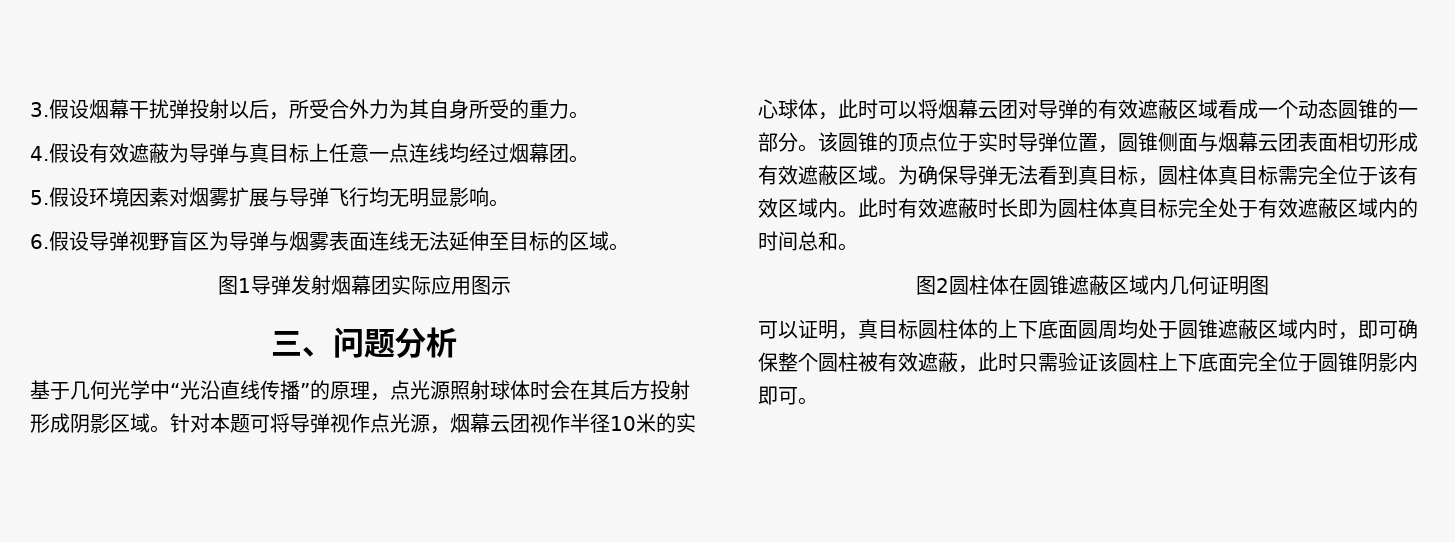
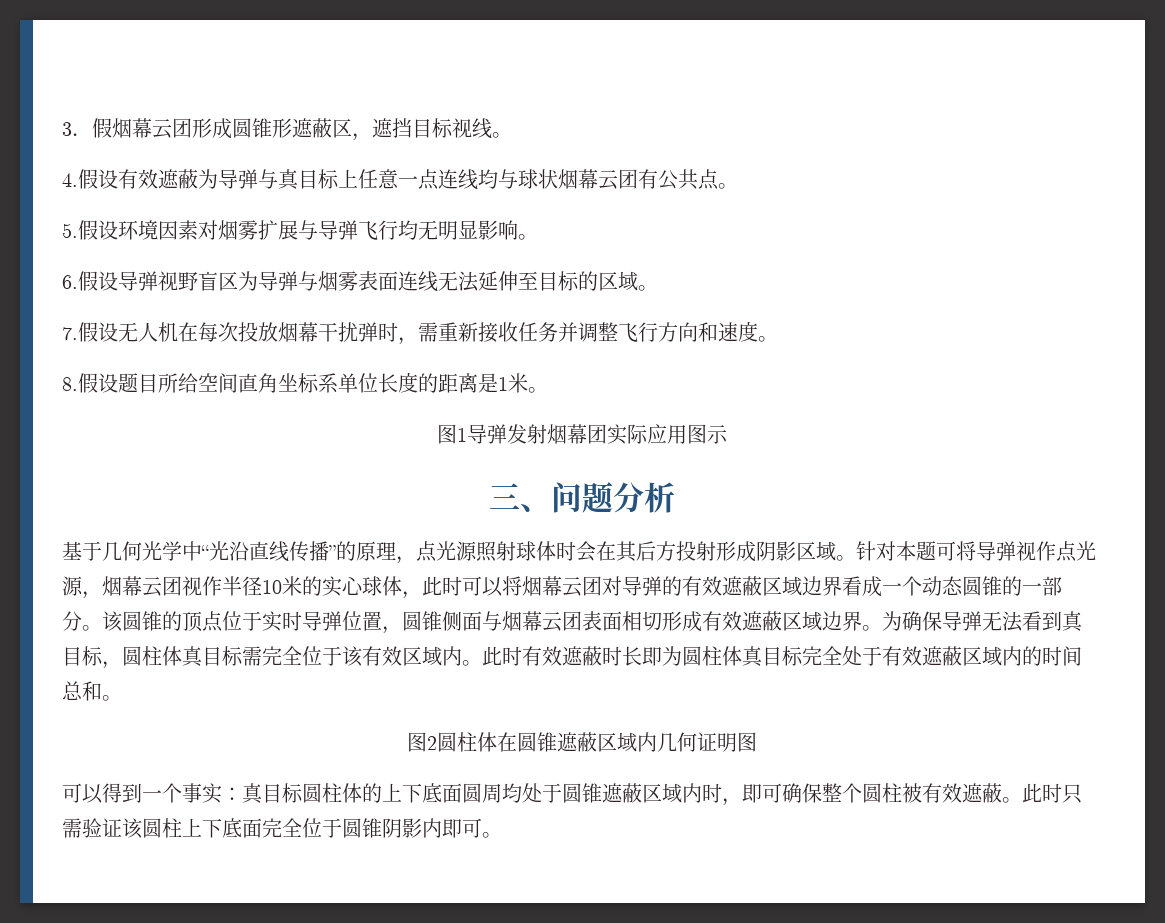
- 3.假设烟幕干扰弹投射以后，所受合外力为其自身所受的重力。
+ 3．假烟幕云团形成圆锥形遮蔽区，遮挡目标视线。
- 4.假设有效遮蔽为导弹与真目标上任意一点连线均经过烟幕团。
+ 4.假设有效遮蔽为导弹与真目标上任意一点连线均与球状烟幕云团有公共点。
+ 7.假设无人机在每次投放烟幕干扰弹时，需重新接收任务并调整飞行方向和速度。
+ 8.假设题目所给空间直角坐标系单位长度的距离是1米。
- 针对本题可将导弹视作点光源，烟幕云团视作半径10米的实心球体，此时可以将烟幕云团对导弹的有效遮蔽区域看成一个动态圆锥的一部分。
+ 针对本题可将导弹视作点光源，烟幕云团视作半径10米的实心球体，此时可以将烟幕云团对导弹的有效遮蔽区域边界看成一个动态圆锥的一部分。
- 该圆锥的顶点位于实时导弹位置，圆锥侧面与烟幕云团表面相切形成有效遮蔽区域。
+ 该圆锥的顶点位于实时导弹位置，圆锥侧面与烟幕云团表面相切形成有效遮蔽区域边界。
- 可以证明，真目标圆柱体的上下底面圆周均处于圆锥遮蔽区域内时，即可确保整个圆柱被有效遮蔽，此时只需验证该圆柱上下底面完全位于圆锥阴影内即可。
+ 可以得到一个事实：真目标圆柱体的上下底面圆周均处于圆锥遮蔽区域内时，即可确保整个圆柱被有效遮蔽。此时只需验证该圆柱上下底面完全位于圆锥阴影内即可。

